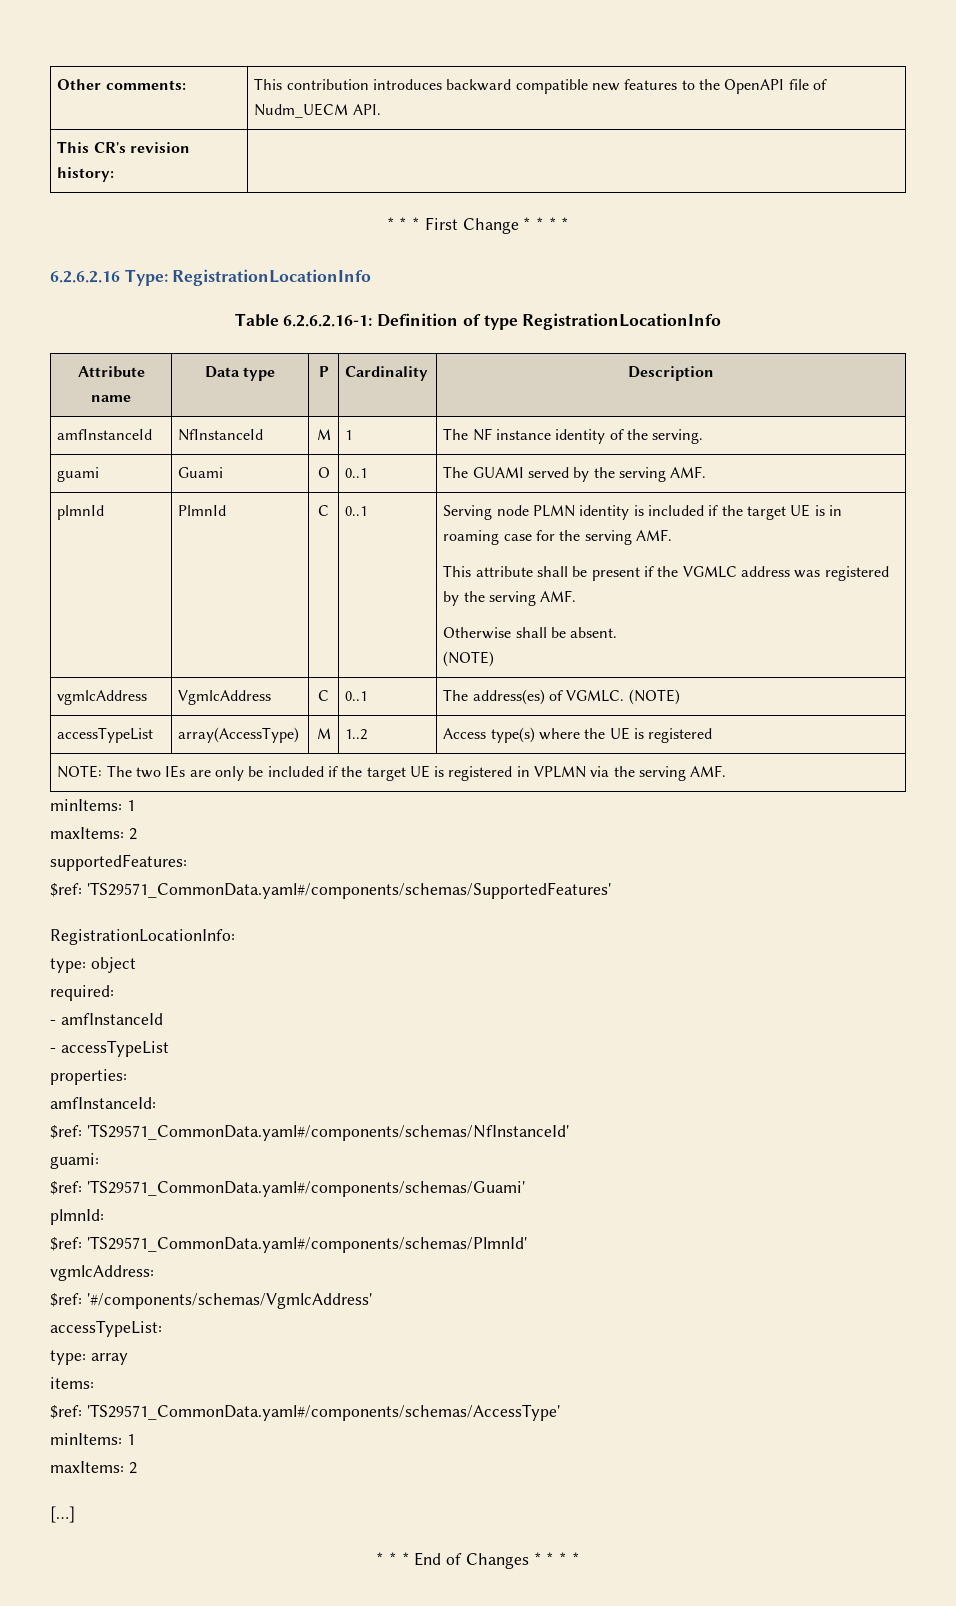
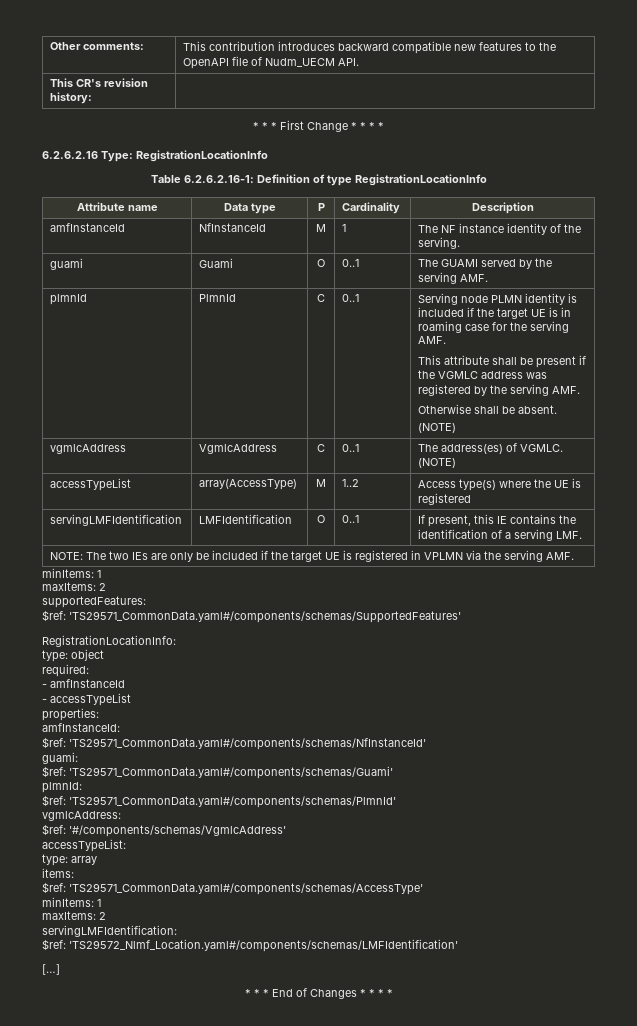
+ servingLMFIdentification | LMFIdentification | O | 0..1 | If present, this IE contains the identification of a serving LMF.
+ servingLMFIdentification:
+ $ref: 'TS29572_Nlmf_Location.yaml#/components/schemas/LMFIdentification'

